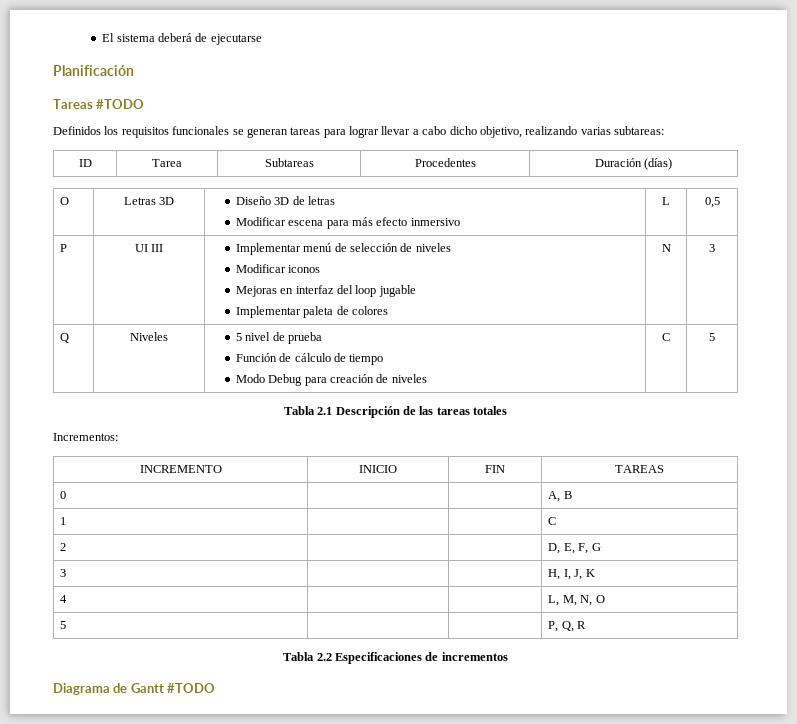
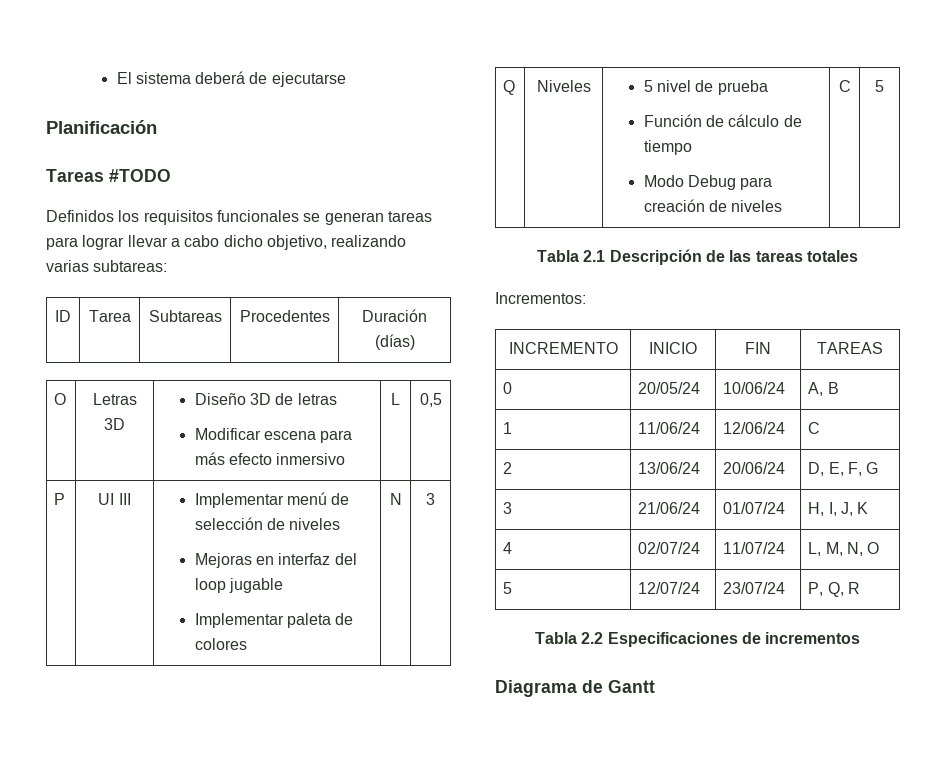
  P | UI III | Implementar menú de selección de niveles
- Modificar iconos
- 0 | | | A, B
+ 0 | 20/05/24 | 10/06/24 | A, B
- 1 | | | C
+ 1 | 11/06/24 | 12/06/24 | C
- 2 | | | D, E, F, G
+ 2 | 13/06/24 | 20/06/24 | D, E, F, G
- 3 | | | H, I, J, K
+ 3 | 21/06/24 | 01/07/24 | H, I, J, K
- 4 | | | L, M, N, O
+ 4 | 02/07/24 | 11/07/24 | L, M, N, O
- 5 | | | P, Q, R
+ 5 | 12/07/24 | 23/07/24 | P, Q, R
- Diagrama de Gantt #TODO
+ Diagrama de Gantt

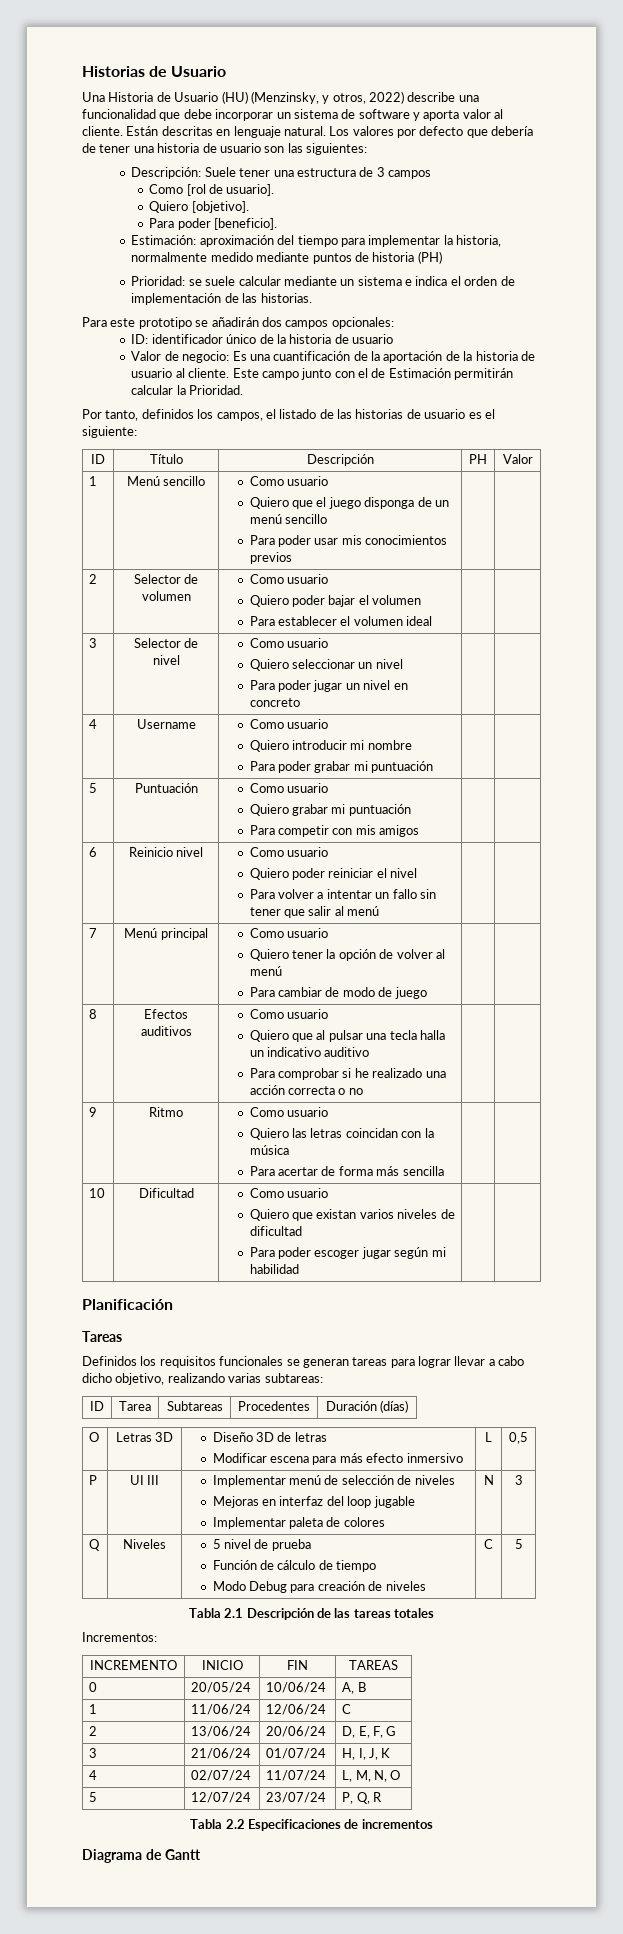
- El sistema deberá de ejecutarse
+ Historias de Usuario
+ Una Historia de Usuario (HU) (Menzinsky, y otros, 2022) describe una funcionalidad que debe incorporar un sistema de software y aporta valor al cliente. Están descritas en lenguaje natural. Los valores por defecto que debería de tener una historia de usuario son las siguientes:
+ Descripción: Suele tener una estructura de 3 campos
+ Como [rol de usuario].
+ Quiero [objetivo].
+ Para poder [beneficio].
+ Estimación: aproximación del tiempo para implementar la historia, normalmente medido mediante puntos de historia (PH)
+ Prioridad: se suele calcular mediante un sistema e indica el orden de implementación de las historias.
+ Para este prototipo se añadirán dos campos opcionales:
+ ID: identificador único de la historia de usuario
+ Valor de negocio: Es una cuantificación de la aportación de la historia de usuario al cliente. Este campo junto con el de Estimación permitirán calcular la Prioridad.
+ Por tanto, definidos los campos, el listado de las historias de usuario es el siguiente:
+ ID | Título | Descripción | PH | Valor
+ 1 | Menú sencillo | Como usuario
+ Quiero que el juego disponga de un menú sencillo
+ Para poder usar mis conocimientos previos | |
+ 2 | Selector de volumen | Como usuario
+ Quiero poder bajar el volumen
+ Para establecer el volumen ideal | |
+ 3 | Selector de nivel | Como usuario
+ Quiero seleccionar un nivel
+ Para poder jugar un nivel en concreto | |
+ 4 | Username | Como usuario
+ Quiero introducir mi nombre
+ Para poder grabar mi puntuación | |
+ 5 | Puntuación | Como usuario
+ Quiero grabar mi puntuación
+ Para competir con mis amigos | |
+ 6 | Reinicio nivel | Como usuario
+ Quiero poder reiniciar el nivel
+ Para volver a intentar un fallo sin tener que salir al menú | |
+ 7 | Menú principal | Como usuario
+ Quiero tener la opción de volver al menú
+ Para cambiar de modo de juego | |
+ 8 | Efectos auditivos | Como usuario
+ Quiero que al pulsar una tecla halla un indicativo auditivo
+ Para comprobar si he realizado una acción correcta o no | |
+ 9 | Ritmo | Como usuario
+ Quiero las letras coincidan con la música
+ Para acertar de forma más sencilla | |
+ 10 | Dificultad | Como usuario
+ Quiero que existan varios niveles de dificultad
+ Para poder escoger jugar según mi habilidad | |
- Tareas #TODO
+ Tareas

